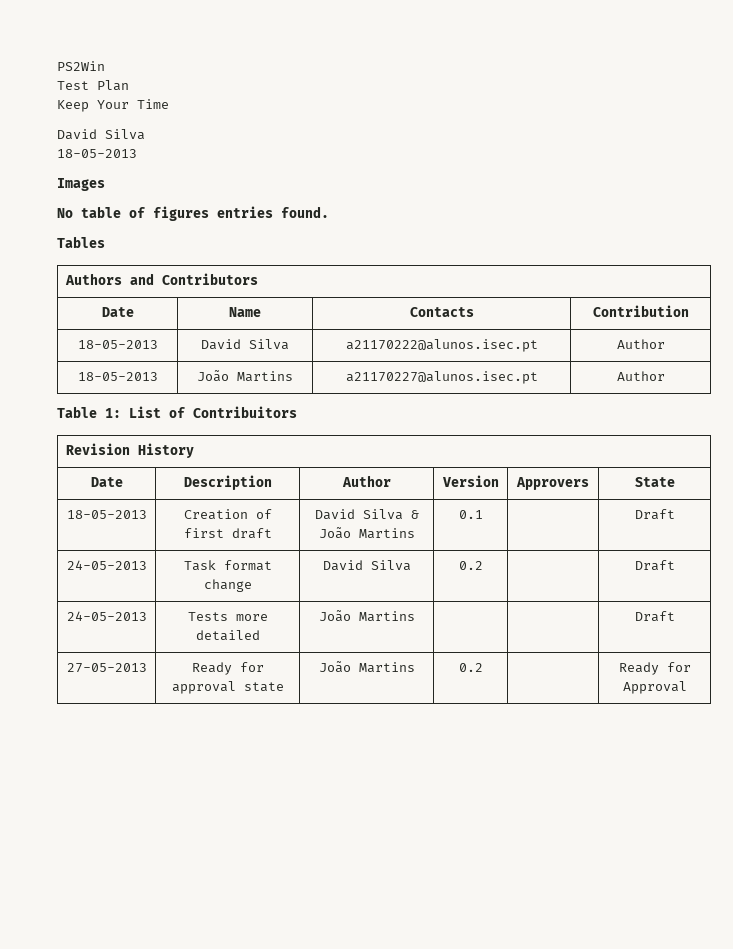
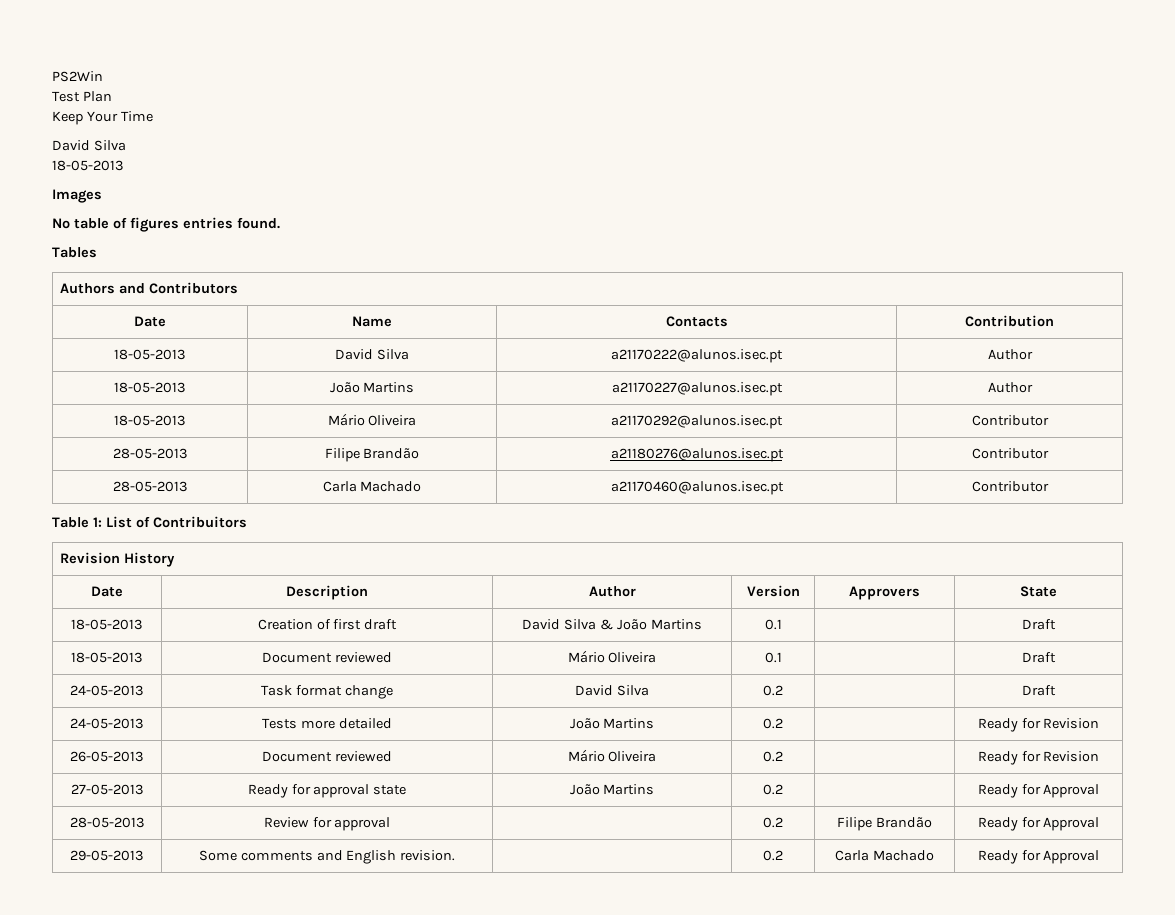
+ 18-05-2013 | Mário Oliveira | a21170292@alunos.isec.pt | Contributor
+ 28-05-2013 | Filipe Brandão | a21180276@alunos.isec.pt | Contributor
+ 28-05-2013 | Carla Machado | a21170460@alunos.isec.pt | Contributor
+ 18-05-2013 | Document reviewed | Mário Oliveira | 0.1 | | Draft
- 24-05-2013 | Tests more detailed | João Martins | | | Draft
+ 24-05-2013 | Tests more detailed | João Martins | 0.2 | | Ready for Revision
+ 26-05-2013 | Document reviewed | Mário Oliveira | 0.2 | | Ready for Revision
+ 28-05-2013 | Review for approval | | 0.2 | Filipe Brandão | Ready for Approval
+ 29-05-2013 | Some comments and English revision. | | 0.2 | Carla Machado | Ready for Approval

